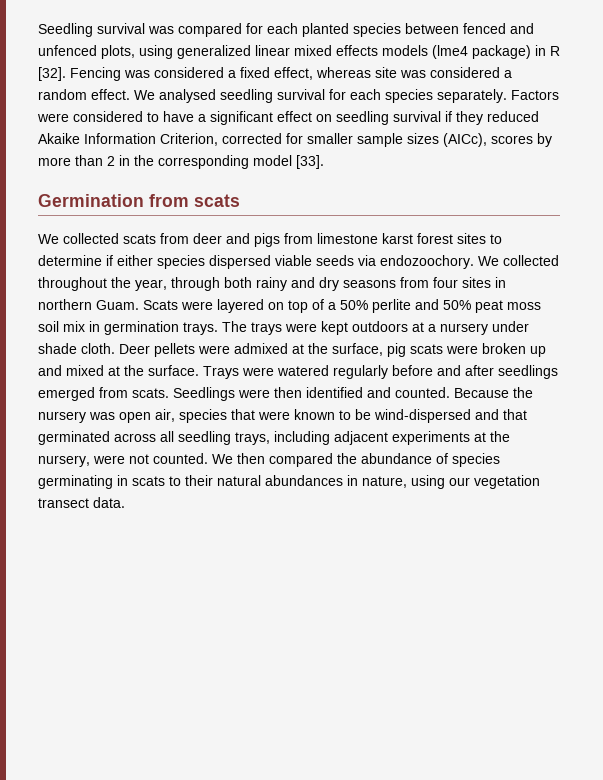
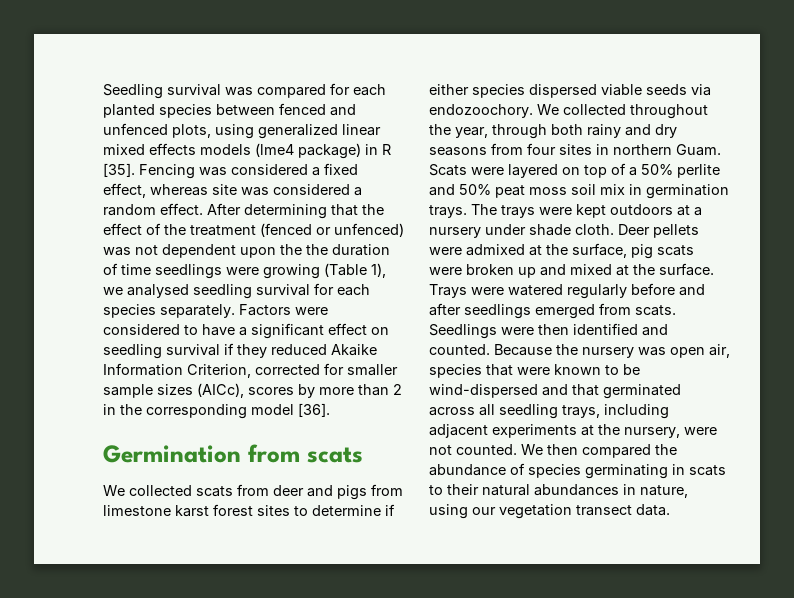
- Seedling survival was compared for each planted species between fenced and unfenced plots, using generalized linear mixed effects models (lme4 package) in R [32].
+ Seedling survival was compared for each planted species between fenced and unfenced plots, using generalized linear mixed effects models (lme4 package) in R [35].
- We analysed seedling survival for each species separately.
+ After determining that the effect of the treatment (fenced or unfenced) was not dependent upon the the duration of time seedlings were growing (Table 1), we analysed seedling survival for each species separately.
- Factors were considered to have a significant effect on seedling survival if they reduced Akaike Information Criterion, corrected for smaller sample sizes (AICc), scores by more than 2 in the corresponding model [33].
+ Factors were considered to have a significant effect on seedling survival if they reduced Akaike Information Criterion, corrected for smaller sample sizes (AICc), scores by more than 2 in the corresponding model [36].

